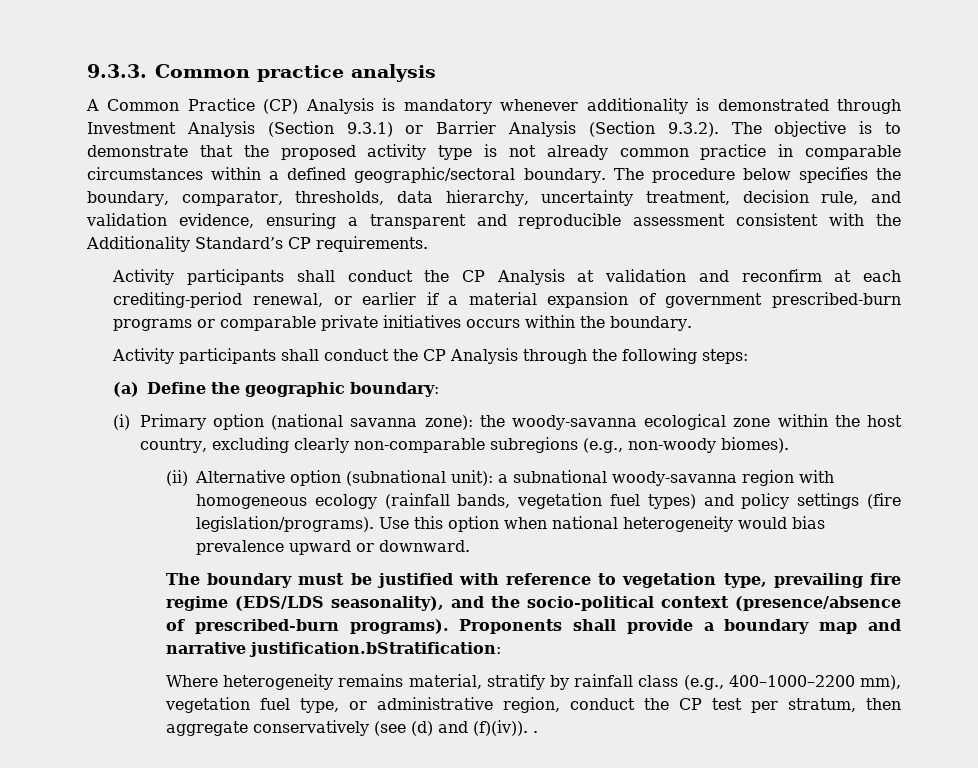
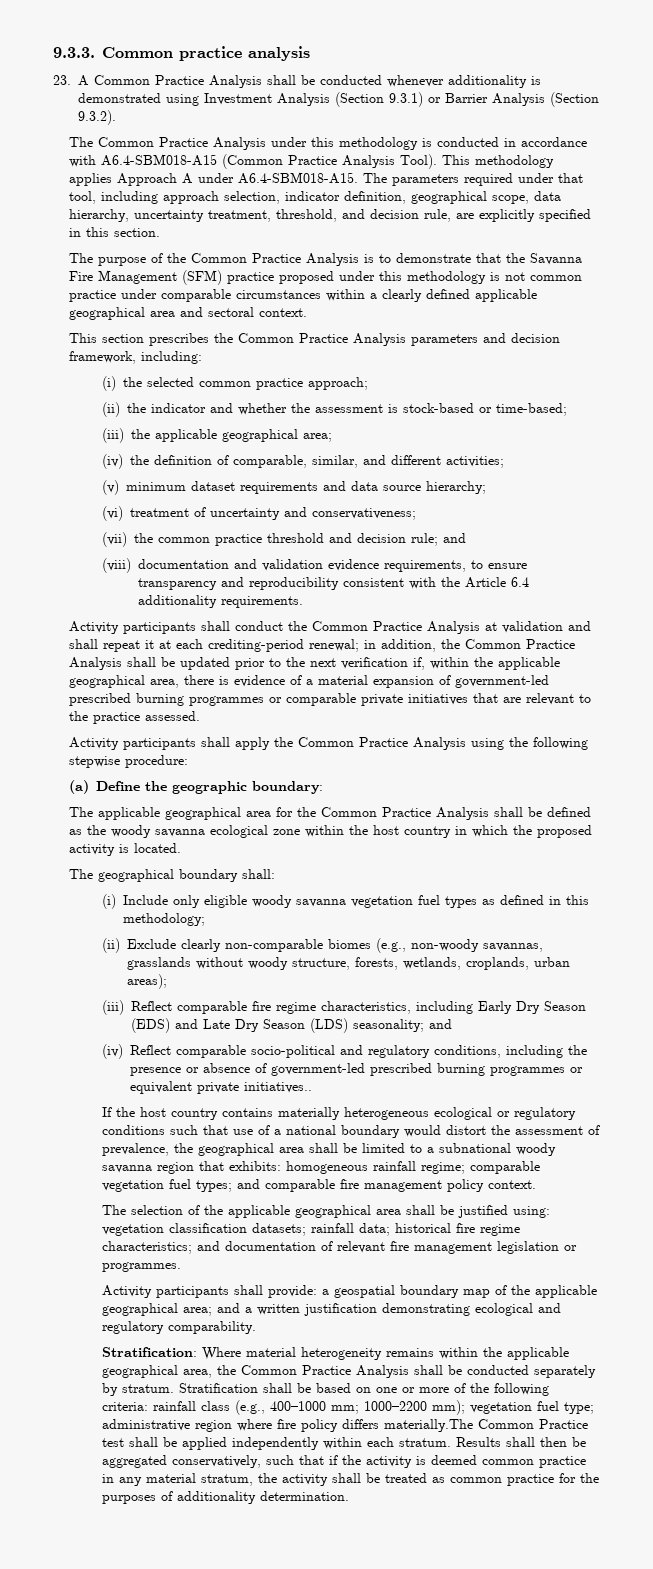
- A Common Practice (CP) Analysis is mandatory whenever additionality is demonstrated through Investment Analysis (Section 9.3.1) or Barrier Analysis (Section 9.3.2). The objective is to demonstrate that the proposed activity type is not already common practice in comparable circumstances within a defined geographic/sectoral boundary. The procedure below specifies the boundary, comparator, thresholds, data hierarchy, uncertainty treatment, decision rule, and validation evidence, ensuring a transparent and reproducible assessment consistent with the Additionality Standard’s CP requirements.
+ 23. A Common Practice Analysis shall be conducted whenever additionality is demonstrated using Investment Analysis (Section 9.3.1) or Barrier Analysis (Section 9.3.2).
+ The Common Practice Analysis under this methodology is conducted in accordance with A6.4-SBM018-A15 (Common Practice Analysis Tool). This methodology applies Approach A under A6.4-SBM018-A15. The parameters required under that tool, including approach selection, indicator definition, geographical scope, data hierarchy, uncertainty treatment, threshold, and decision rule, are explicitly specified in this section.
+ The purpose of the Common Practice Analysis is to demonstrate that the Savanna Fire Management (SFM) practice proposed under this methodology is not common practice under comparable circumstances within a clearly defined applicable geographical area and sectoral context.
+ This section prescribes the Common Practice Analysis parameters and decision framework, including:
+ (i) the selected common practice approach;
+ (ii) the indicator and whether the assessment is stock-based or time-based;
+ (iii) the applicable geographical area;
+ (iv) the definition of comparable, similar, and different activities;
+ (v) minimum dataset requirements and data source hierarchy;
+ (vi) treatment of uncertainty and conservativeness;
+ (vii) the common practice threshold and decision rule; and
+ (viii) documentation and validation evidence requirements, to ensure transparency and reproducibility consistent with the Article 6.4 additionality requirements.
- Activity participants shall conduct the CP Analysis at validation and reconfirm at each crediting-period renewal, or earlier if a material expansion of government prescribed-burn programs or comparable private initiatives occurs within the boundary.
- Activity participants shall conduct the CP Analysis through the following steps:
+ Activity participants shall conduct the Common Practice Analysis at validation and shall repeat it at each crediting-period renewal; in addition, the Common Practice Analysis shall be updated prior to the next verification if, within the applicable geographical area, there is evidence of a material expansion of government-led prescribed burning programmes or comparable private initiatives that are relevant to the practice assessed.
+ Activity participants shall apply the Common Practice Analysis using the following stepwise procedure:
- (i) Primary option (national savanna zone): the woody-savanna ecological zone within the host country, excluding clearly non-comparable subregions (e.g., non-woody biomes).
- (ii) Alternative option (subnational unit): a subnational woody-savanna region with homogeneous ecology (rainfall bands, vegetation fuel types) and policy settings (fire legislation/programs). Use this option when national heterogeneity would bias prevalence upward or downward.
- The boundary must be justified with reference to vegetation type, prevailing fire regime (EDS/LDS seasonality), and the socio-political context (presence/absence of prescribed-burn programs). Proponents shall provide a boundary map and narrative justification.bStratification:
- Where heterogeneity remains material, stratify by rainfall class (e.g., 400–1000–2200 mm), vegetation fuel type, or administrative region, conduct the CP test per stratum, then aggregate conservatively (see (d) and (f)(iv)). .
+ The applicable geographical area for the Common Practice Analysis shall be defined as the woody savanna ecological zone within the host country in which the proposed activity is located.
+ The geographical boundary shall:
+ (i) Include only eligible woody savanna vegetation fuel types as defined in this methodology;
+ (ii) Exclude clearly non-comparable biomes (e.g., non-woody savannas, grasslands without woody structure, forests, wetlands, croplands, urban areas);
+ (iii) Reflect comparable fire regime characteristics, including Early Dry Season (EDS) and Late Dry Season (LDS) seasonality; and
+ (iv) Reflect comparable socio-political and regulatory conditions, including the presence or absence of government-led prescribed burning programmes or equivalent private initiatives..
+ If the host country contains materially heterogeneous ecological or regulatory conditions such that use of a national boundary would distort the assessment of prevalence, the geographical area shall be limited to a subnational woody savanna region that exhibits: homogeneous rainfall regime; comparable vegetation fuel types; and comparable fire management policy context.
+ The selection of the applicable geographical area shall be justified using: vegetation classification datasets; rainfall data; historical fire regime characteristics; and documentation of relevant fire management legislation or programmes.
+ Activity participants shall provide: a geospatial boundary map of the applicable geographical area; and a written justification demonstrating ecological and regulatory comparability.
+ Stratification: Where material heterogeneity remains within the applicable geographical area, the Common Practice Analysis shall be conducted separately by stratum. Stratification shall be based on one or more of the following criteria: rainfall class (e.g., 400–1000 mm; 1000–2200 mm); vegetation fuel type; administrative region where fire policy differs materially.The Common Practice test shall be applied independently within each stratum. Results shall then be aggregated conservatively, such that if the activity is deemed common practice in any material stratum, the activity shall be treated as common practice for the purposes of additionality determination.

